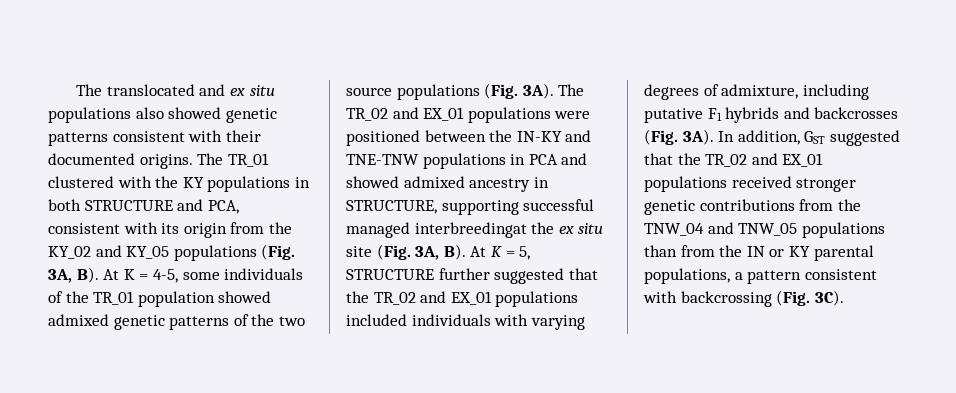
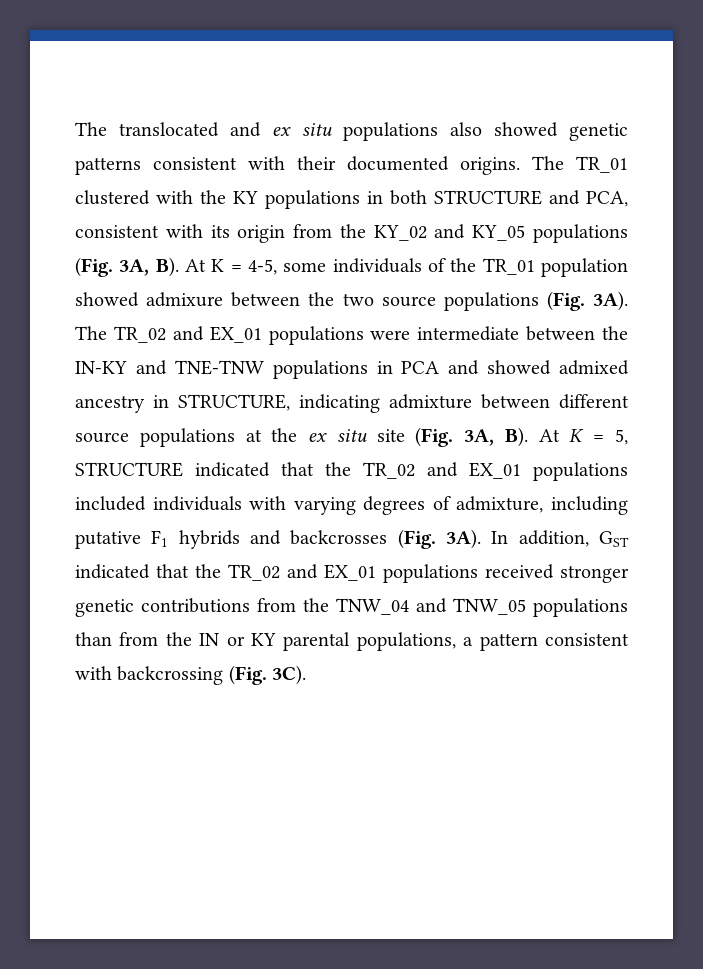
- The TR_01 clustered with the KY populations in both STRUCTURE and PCA, consistent with its origin from the KY_02 and KY_05 populations (Fig. 3A, B). At K = 4-5, some individuals of the TR_01 population showed admixed genetic patterns of the two source populations (Fig. 3A).
+ The TR_01 clustered with the KY populations in both STRUCTURE and PCA, consistent with its origin from the KY_02 and KY_05 populations (Fig. 3A, B). At K = 4-5, some individuals of the TR_01 population showed admixure between the two source populations (Fig. 3A).
- The TR_02 and EX_01 populations were positioned between the IN-KY and TNE-TNW populations in PCA and showed admixed ancestry in STRUCTURE, supporting successful managed interbreedingat the ex situ site (Fig. 3A, B). At K = 5, STRUCTURE further suggested that the TR_02 and EX_01 populations included individuals with varying degrees of admixture, including putative F1 hybrids and backcrosses (Fig. 3A).
+ The TR_02 and EX_01 populations were intermediate between the IN-KY and TNE-TNW populations in PCA and showed admixed ancestry in STRUCTURE, indicating admixture between different source populations at the ex situ site (Fig. 3A, B). At K = 5, STRUCTURE indicated that the TR_02 and EX_01 populations included individuals with varying degrees of admixture, including putative F1 hybrids and backcrosses (Fig. 3A).
- In addition, GST suggested that the TR_02 and EX_01 populations received stronger genetic contributions from the TNW_04 and TNW_05 populations than from the IN or KY parental populations, a pattern consistent with backcrossing (Fig. 3C).
+ In addition, GST indicated that the TR_02 and EX_01 populations received stronger genetic contributions from the TNW_04 and TNW_05 populations than from the IN or KY parental populations, a pattern consistent with backcrossing (Fig. 3C).

